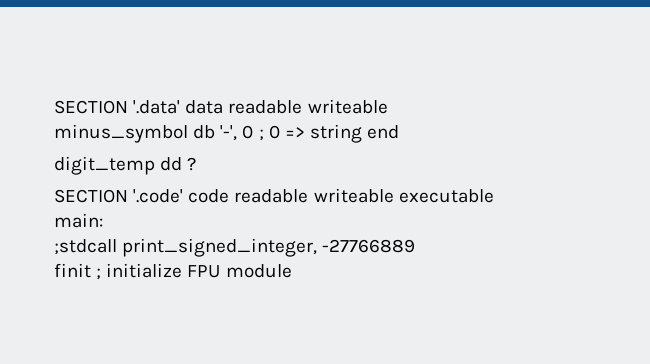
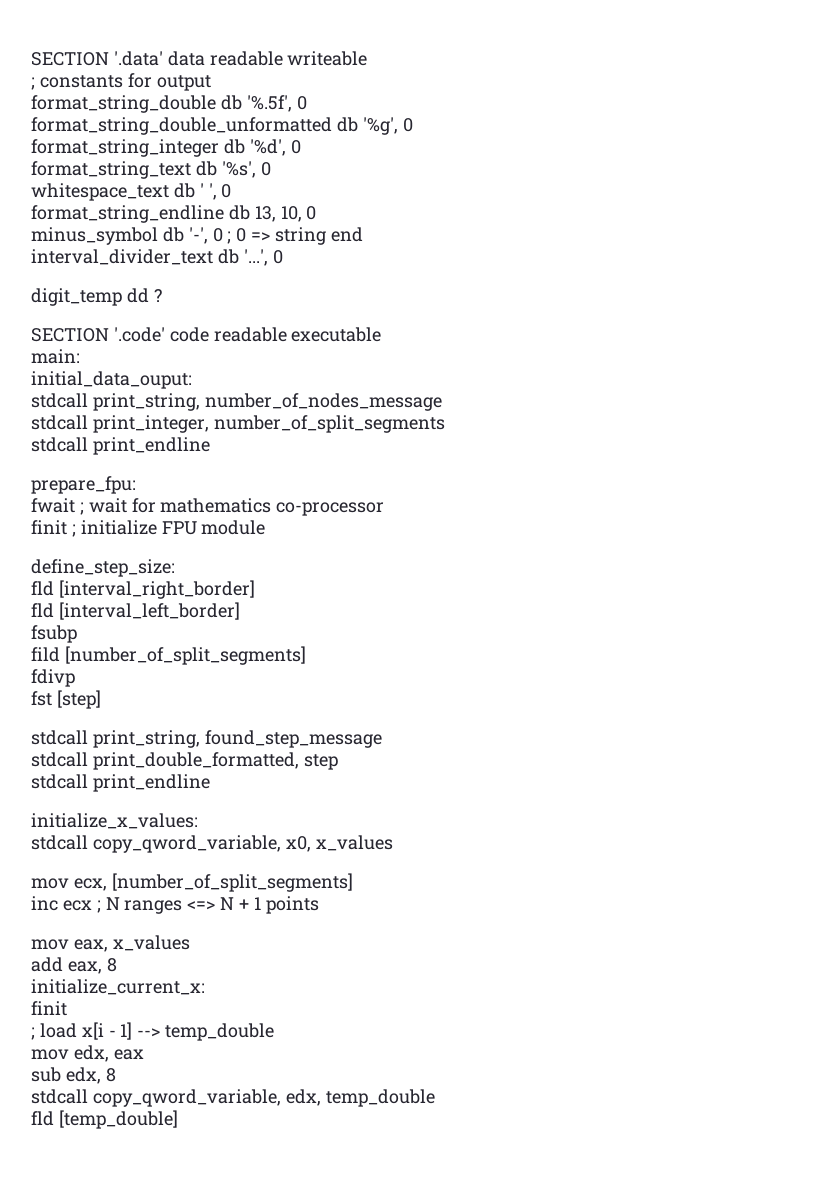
+ ; constants for output
+ format_string_double db '%.5f', 0
+ format_string_double_unformatted db '%g', 0
+ format_string_integer db '%d', 0
+ format_string_text db '%s', 0
+ whitespace_text db ' ', 0
+ format_string_endline db 13, 10, 0
+ interval_divider_text db '...', 0
- SECTION '.code' code readable writeable executable
+ SECTION '.code' code readable executable
- ;stdcall print_signed_integer, -27766889
+ initial_data_ouput:
+ stdcall print_string, number_of_nodes_message
+ stdcall print_integer, number_of_split_segments
+ stdcall print_endline
+ prepare_fpu:
+ fwait ; wait for mathematics co-processor
+ define_step_size:
+ fld [interval_right_border]
+ fld [interval_left_border]
+ fsubp
+ fild [number_of_split_segments]
+ fdivp
+ fst [step]
+ stdcall print_string, found_step_message
+ stdcall print_double_formatted, step
+ stdcall print_endline
+ initialize_x_values:
+ stdcall copy_qword_variable, x0, x_values
+ mov ecx, [number_of_split_segments]
+ inc ecx ; N ranges <=> N + 1 points
+ mov eax, x_values
+ add eax, 8
+ initialize_current_x:
+ finit
+ ; load x[i - 1] --> temp_double
+ mov edx, eax
+ sub edx, 8
+ stdcall copy_qword_variable, edx, temp_double
+ fld [temp_double]

